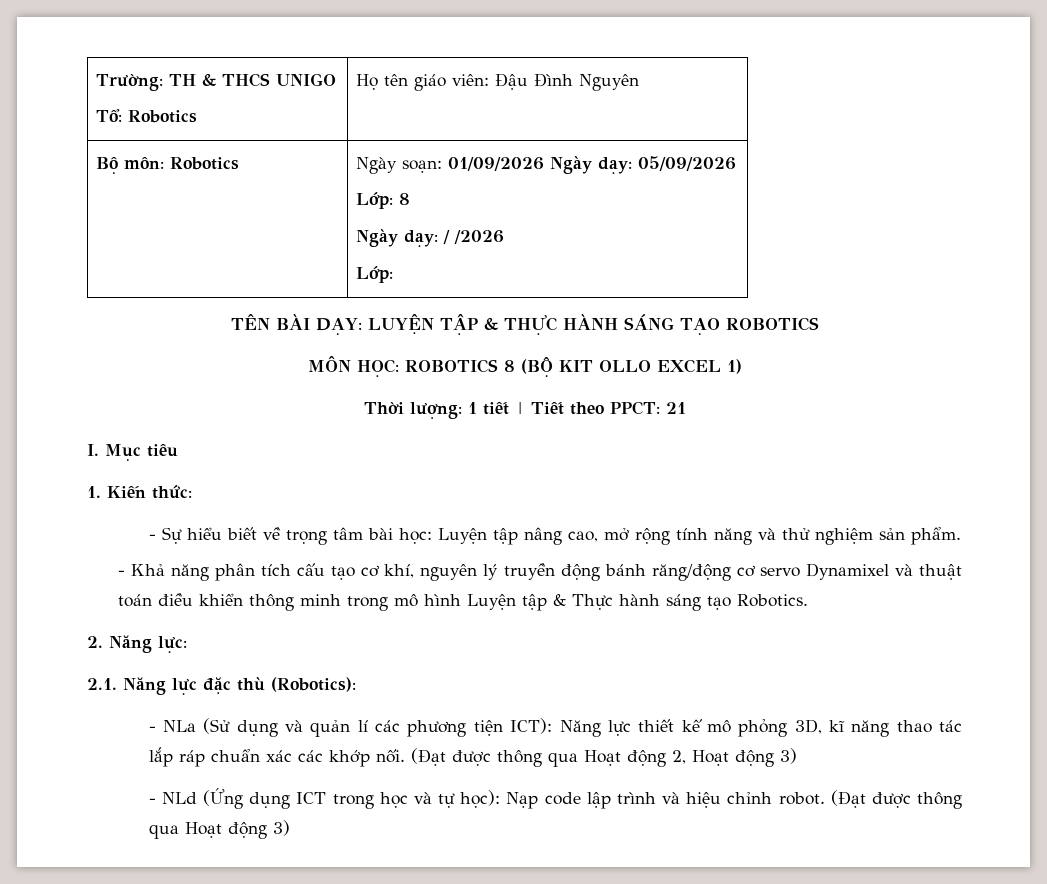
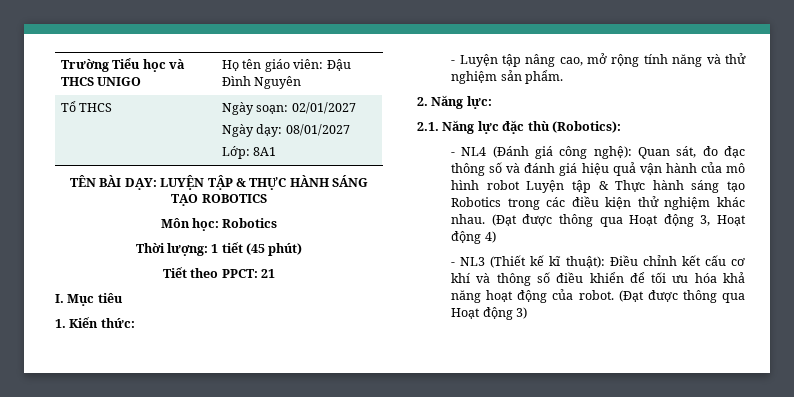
- Trường: TH & THCS UNIGO
- Tổ: Robotics | Họ tên giáo viên: Đậu Đình Nguyên
+ Trường Tiểu học và THCS UNIGO | Họ tên giáo viên: Đậu Đình Nguyên
- Bộ môn: Robotics | Ngày soạn: 01/09/2026 Ngày dạy: 05/09/2026
- Lớp: 8
- Ngày dạy: / /2026
- Lớp:
+ Tổ THCS | Ngày soạn: 02/01/2027
+ Ngày dạy: 08/01/2027
+ Lớp: 8A1
- MÔN HỌC: ROBOTICS 8 (BỘ KIT OLLO EXCEL 1)
+ Môn học: Robotics
- Thời lượng: 1 tiết | Tiết theo PPCT: 21
+ Thời lượng: 1 tiết (45 phút)
+ Tiết theo PPCT: 21
- - Sự hiểu biết về trọng tâm bài học: Luyện tập nâng cao, mở rộng tính năng và thử nghiệm sản phẩm.
+ - Luyện tập nâng cao, mở rộng tính năng và thử nghiệm sản phẩm.
- - Khả năng phân tích cấu tạo cơ khí, nguyên lý truyền động bánh răng/động cơ servo Dynamixel và thuật toán điều khiển thông minh trong mô hình Luyện tập & Thực hành sáng tạo Robotics.
- - NLa (Sử dụng và quản lí các phương tiện ICT): Năng lực thiết kế mô phỏng 3D, kĩ năng thao tác lắp ráp chuẩn xác các khớp nối. (Đạt được thông qua Hoạt động 2, Hoạt động 3)
- - NLd (Ứng dụng ICT trong học và tự học): Nạp code lập trình và hiệu chỉnh robot.
+ - NL4 (Đánh giá công nghệ): Quan sát, đo đạc thông số và đánh giá hiệu quả vận hành của mô hình robot Luyện tập & Thực hành sáng tạo Robotics trong các điều kiện thử nghiệm khác nhau. (Đạt được thông qua Hoạt động 3, Hoạt động 4)
+ - NL3 (Thiết kế kĩ thuật): Điều chỉnh kết cấu cơ khí và thông số điều khiển để tối ưu hóa khả năng hoạt động của robot.

